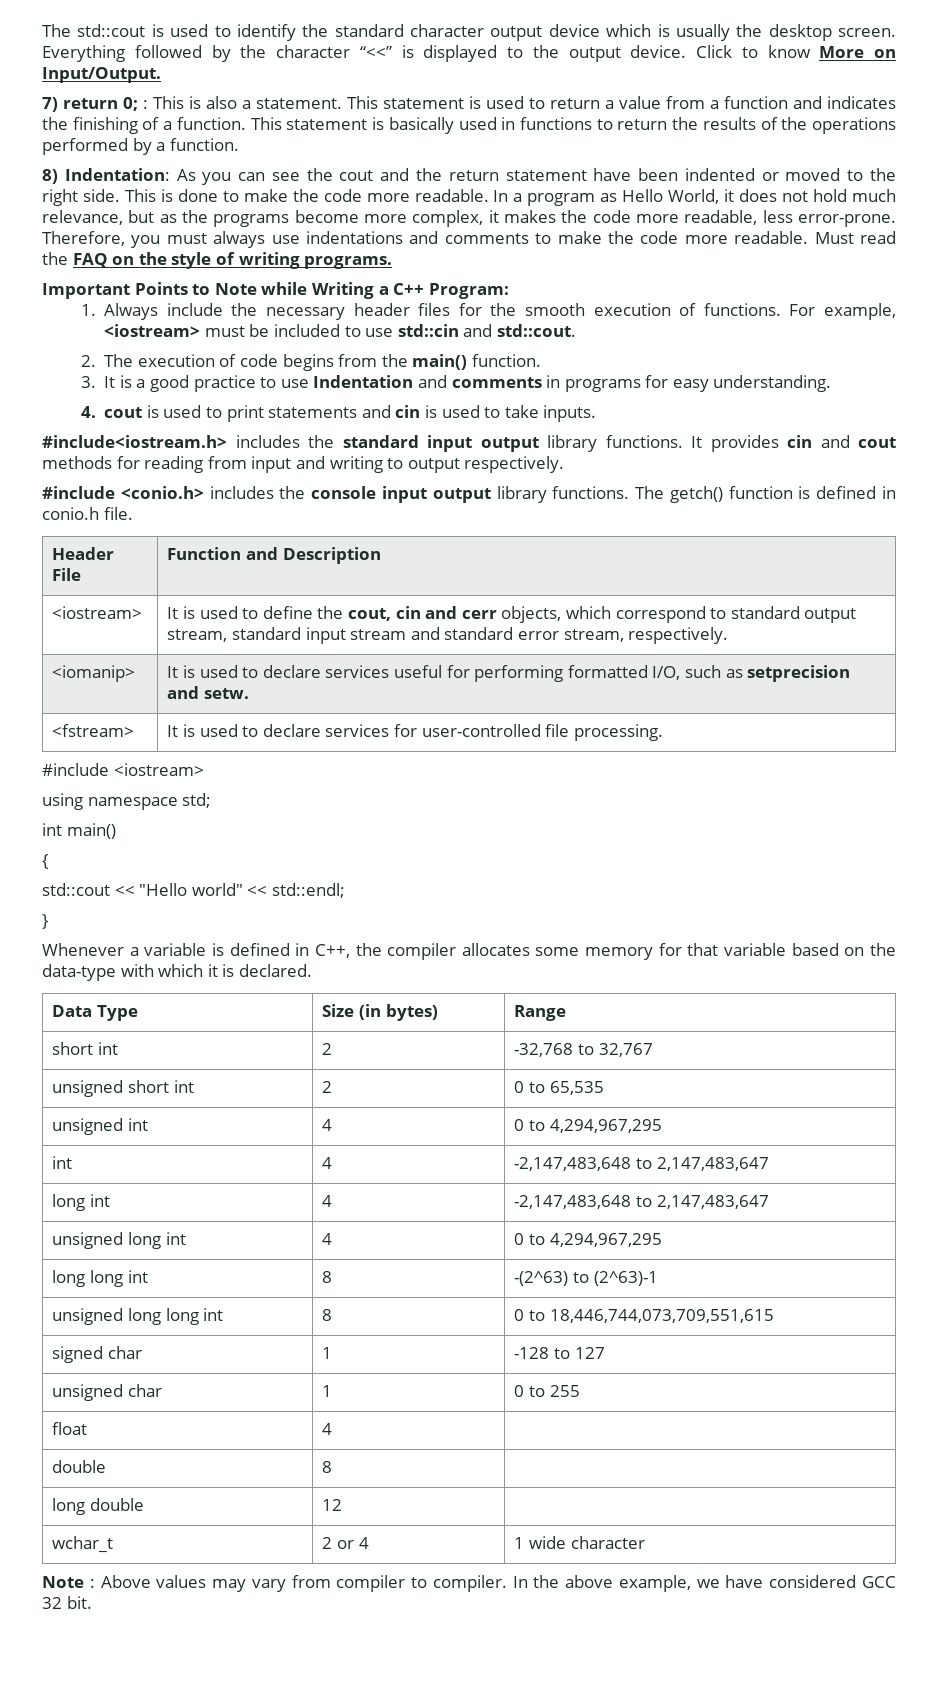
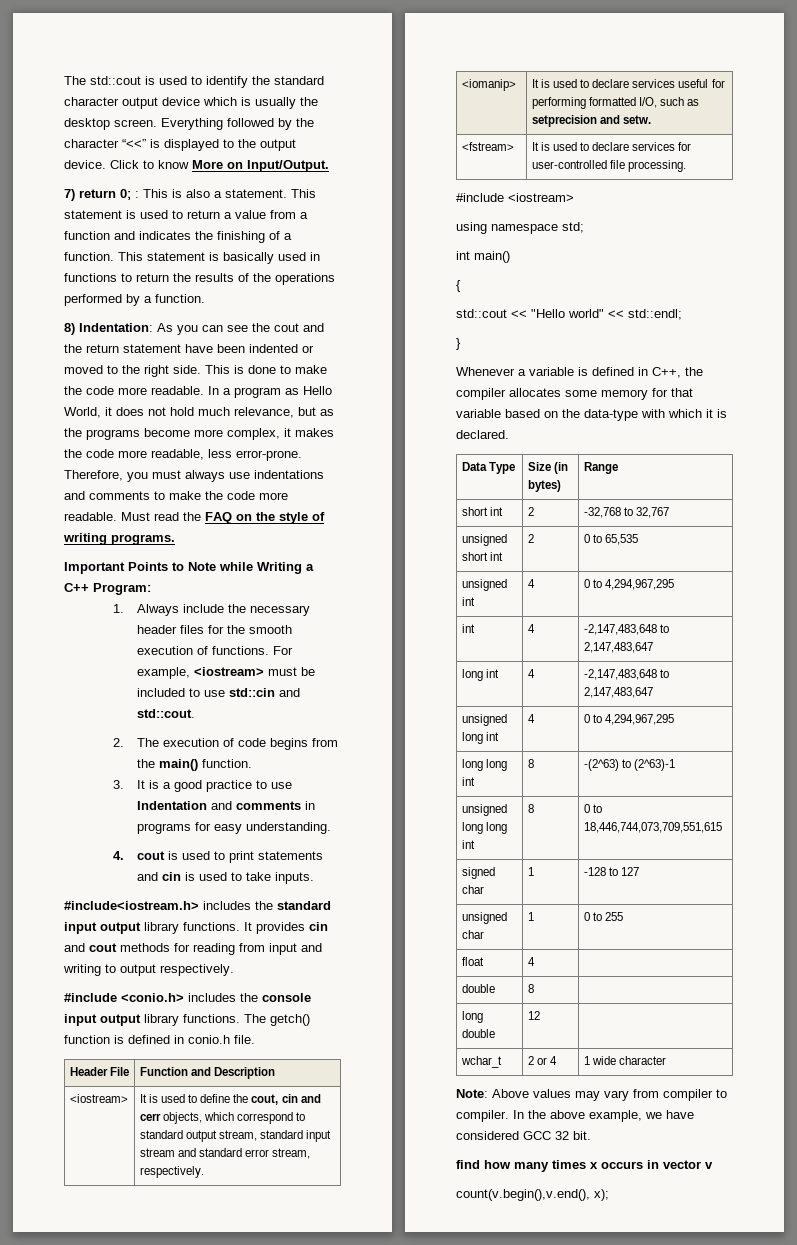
- Note : Above values may vary from compiler to compiler.
+ Note: Above values may vary from compiler to compiler.
+ find how many times x occurs in vector v
+ count(v.begin(),v.end(), x);

